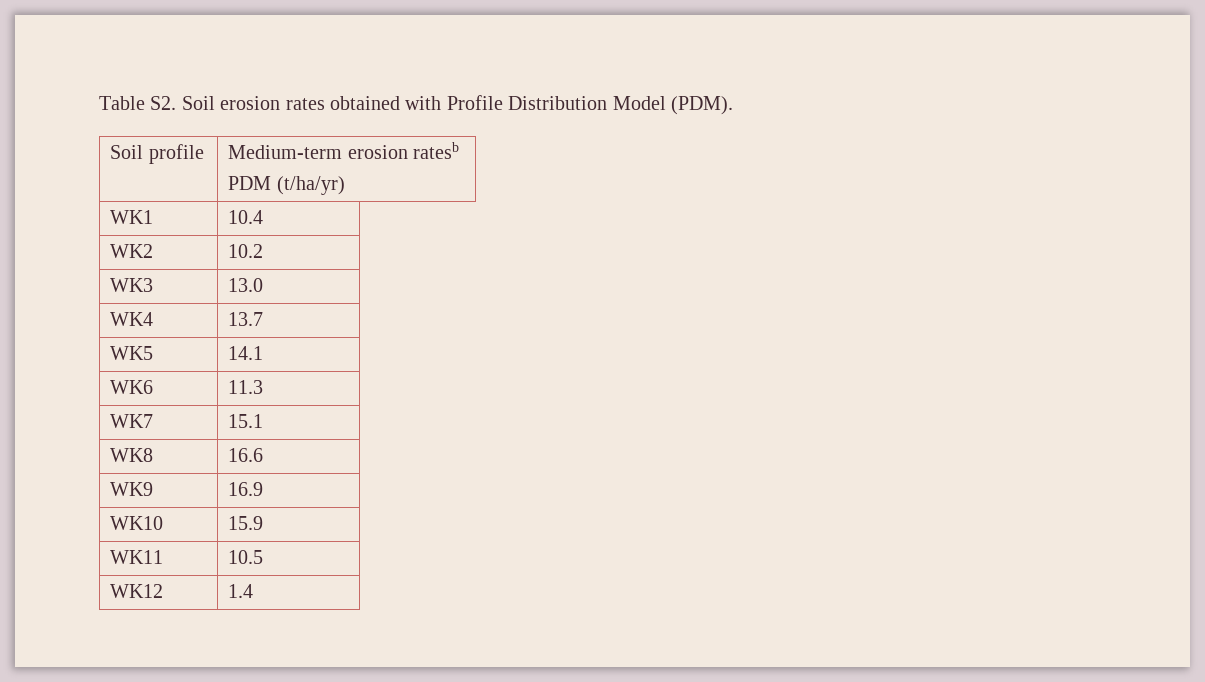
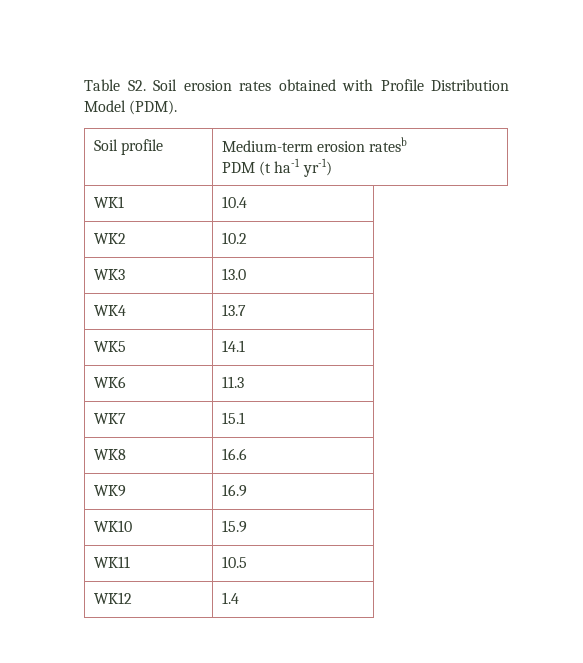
  Soil profile | Medium-term erosion ratesb
- PDM (t/ha/yr)
+ PDM (t ha-1 yr-1)

